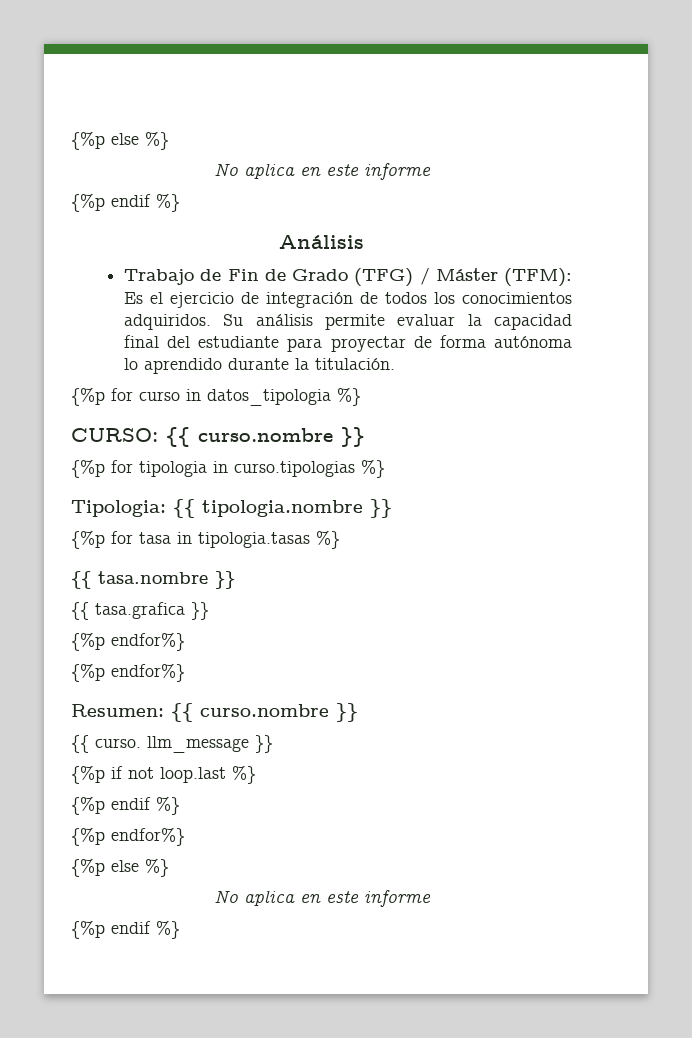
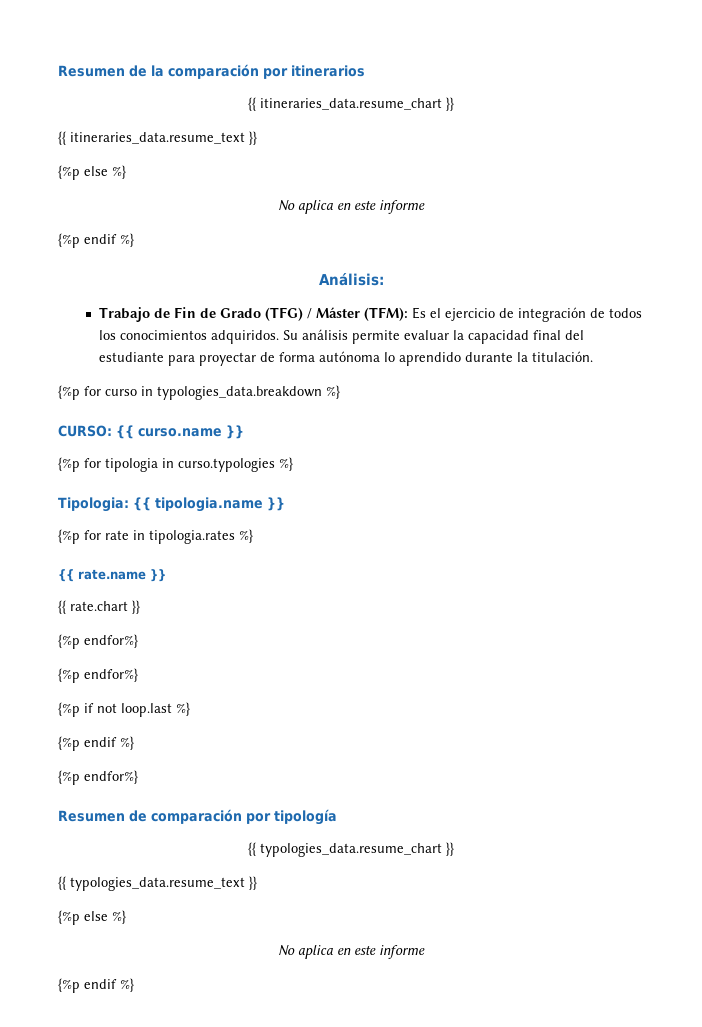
+ Resumen de la comparación por itinerarios
+ {{ itineraries_data.resume_chart }}
+ {{ itineraries_data.resume_text }}
- Análisis
+ Análisis:
- {%p for curso in datos_tipologia %}
+ {%p for curso in typologies_data.breakdown %}
- CURSO: {{ curso.nombre }}
+ CURSO: {{ curso.name }}
- {%p for tipologia in curso.tipologias %}
+ {%p for tipologia in curso.typologies %}
- Tipologia: {{ tipologia.nombre }}
- {%p for tasa in tipologia.tasas %}
+ Tipologia: {{ tipologia.name }}
+ {%p for rate in tipologia.rates %}
- {{ tasa.nombre }}
- {{ tasa.grafica }}
+ {{ rate.name }}
+ {{ rate.chart }}
- Resumen: {{ curso.nombre }}
- {{ curso. llm_message }}
+ Resumen de comparación por tipología
+ {{ typologies_data.resume_chart }}
+ {{ typologies_data.resume_text }}

